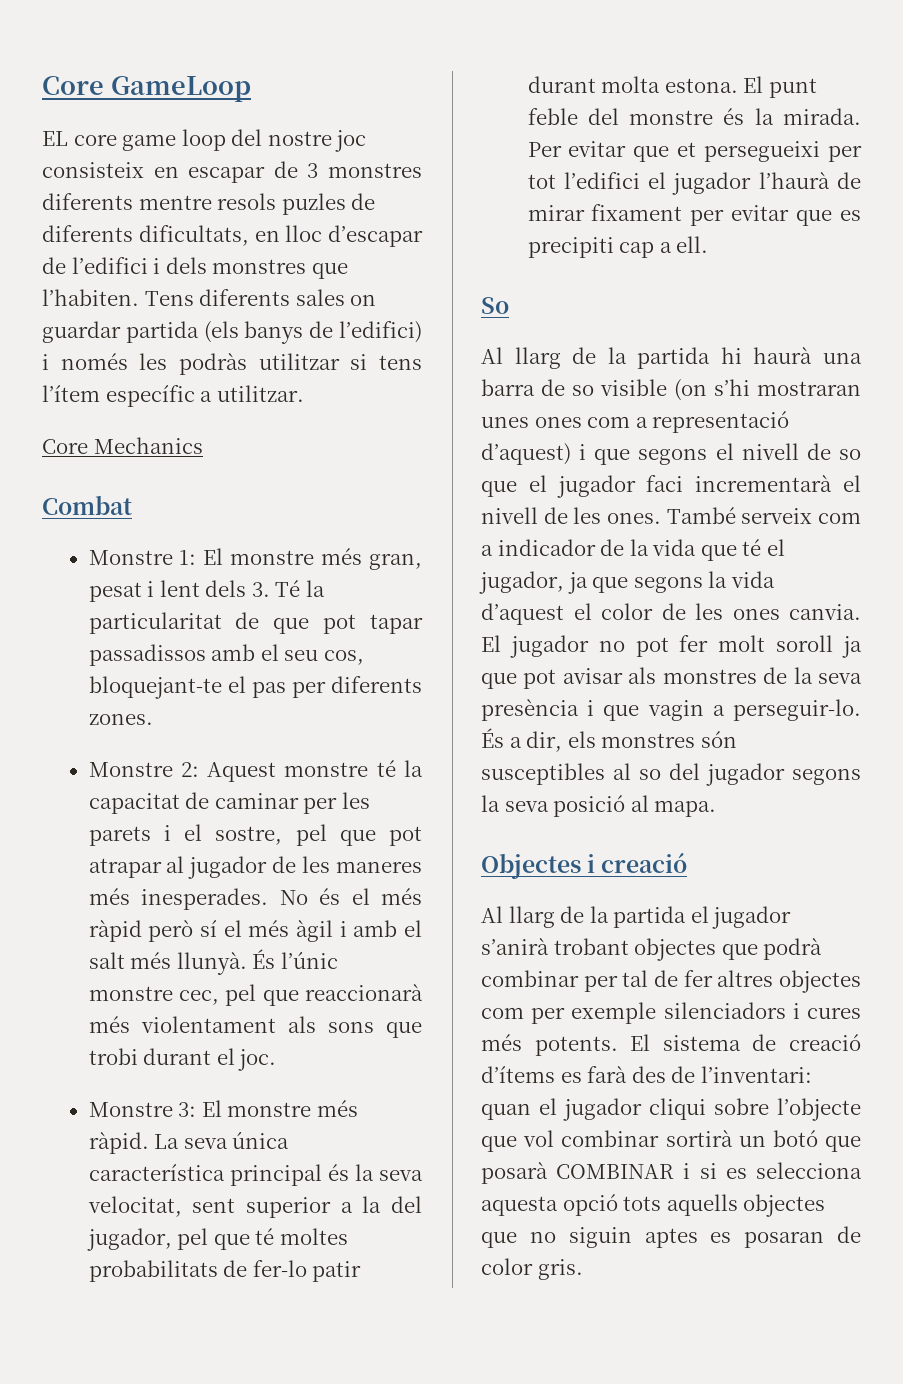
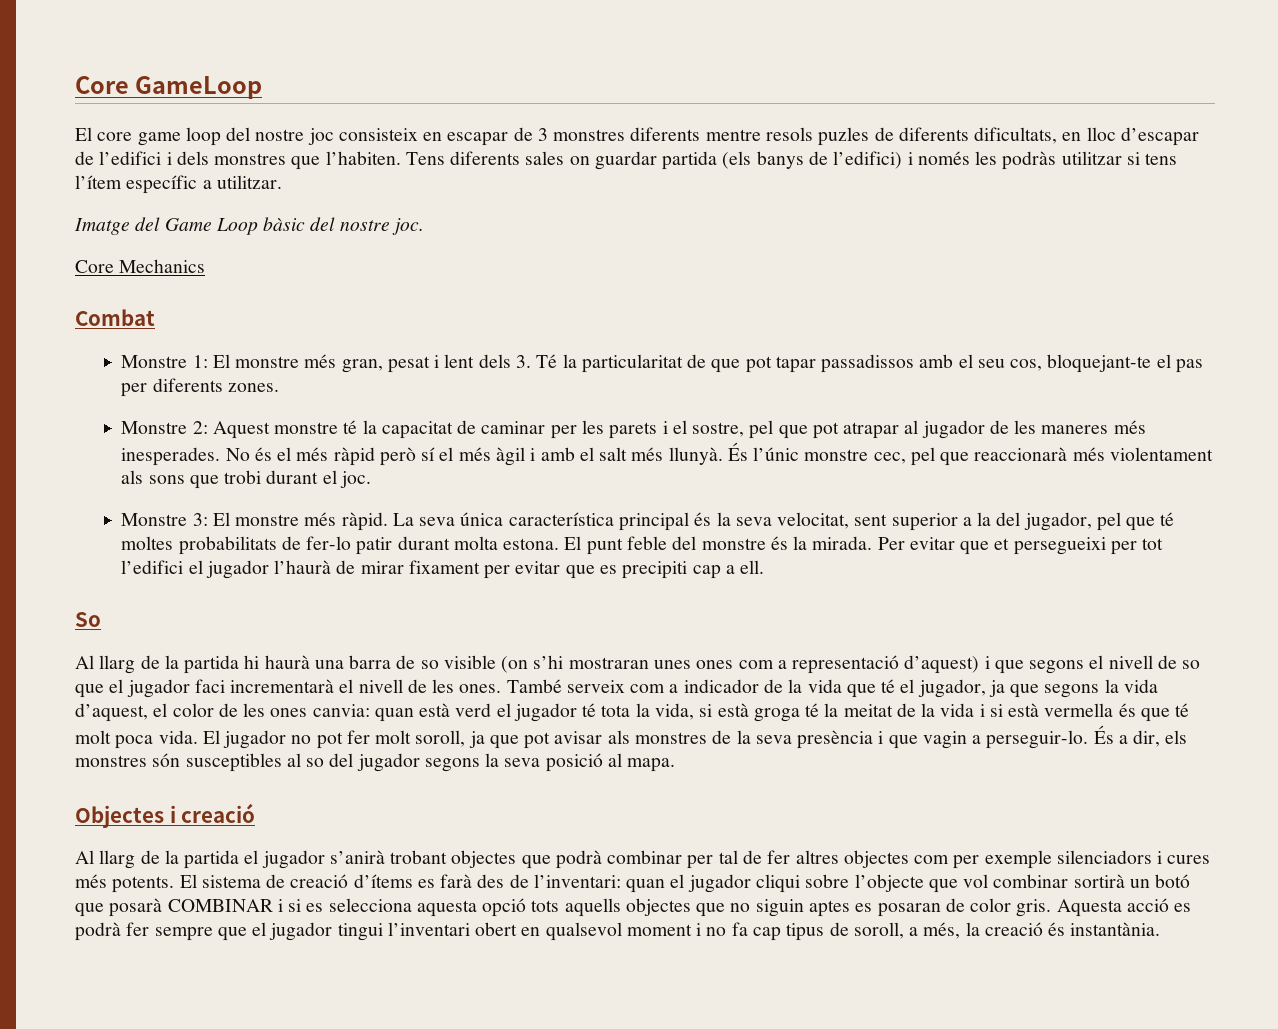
- EL core game loop del nostre joc consisteix en escapar de 3 monstres diferents mentre resols puzles de diferents dificultats, en lloc d’escapar de l’edifici i dels monstres que l’habiten.
+ El core game loop del nostre joc consisteix en escapar de 3 monstres diferents mentre resols puzles de diferents dificultats, en lloc d’escapar de l’edifici i dels monstres que l’habiten.
+ Imatge del Game Loop bàsic del nostre joc.
- També serveix com a indicador de la vida que té el jugador, ja que segons la vida d’aquest el color de les ones canvia.
+ També serveix com a indicador de la vida que té el jugador, ja que segons la vida d’aquest, el color de les ones canvia: quan està verd el jugador té tota la vida, si està groga té la meitat de la vida i si està vermella és que té molt poca vida.
- El jugador no pot fer molt soroll ja que pot avisar als monstres de la seva presència i que vagin a perseguir-lo.
+ El jugador no pot fer molt soroll, ja que pot avisar als monstres de la seva presència i que vagin a perseguir-lo.
+ Aquesta acció es podrà fer sempre que el jugador tingui l’inventari obert en qualsevol moment i no fa cap tipus de soroll, a més, la creació és instantània.

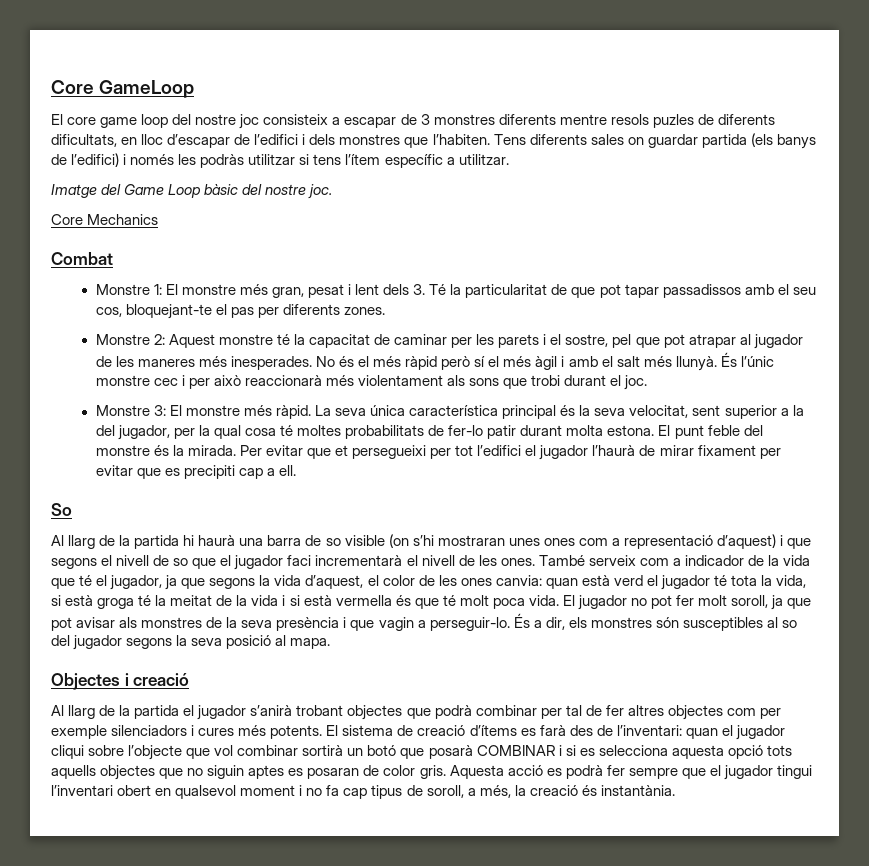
- El core game loop del nostre joc consisteix en escapar de 3 monstres diferents mentre resols puzles de diferents dificultats, en lloc d’escapar de l’edifici i dels monstres que l’habiten.
+ El core game loop del nostre joc consisteix a escapar de 3 monstres diferents mentre resols puzles de diferents dificultats, en lloc d’escapar de l’edifici i dels monstres que l’habiten.
- És l’únic monstre cec, pel que reaccionarà més violentament als sons que trobi durant el joc.
+ És l’únic monstre cec i per això reaccionarà més violentament als sons que trobi durant el joc.
- La seva única característica principal és la seva velocitat, sent superior a la del jugador, pel que té moltes probabilitats de fer-lo patir durant molta estona.
+ La seva única característica principal és la seva velocitat, sent superior a la del jugador, per la qual cosa té moltes probabilitats de fer-lo patir durant molta estona.

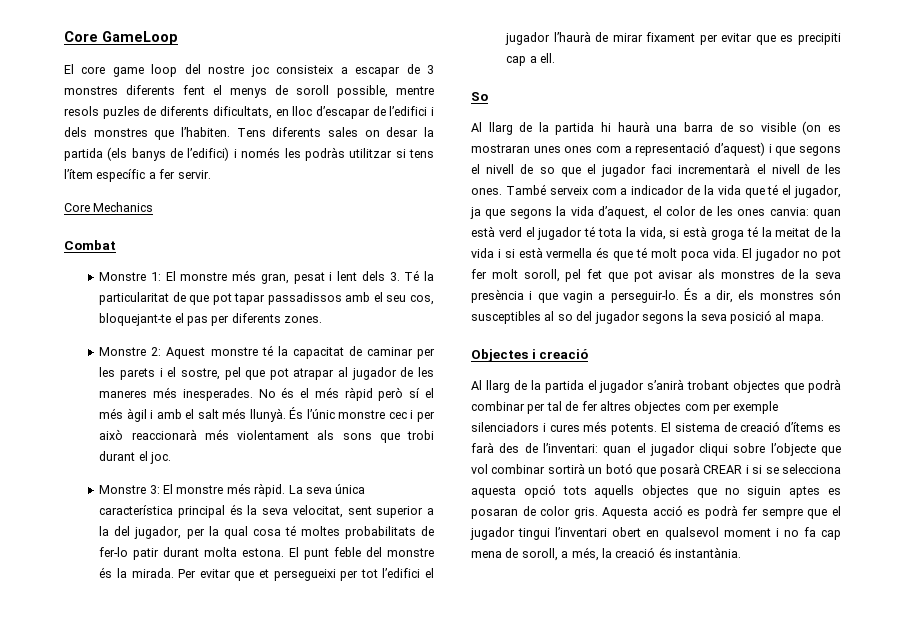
- El core game loop del nostre joc consisteix a escapar de 3 monstres diferents mentre resols puzles de diferents dificultats, en lloc d’escapar de l’edifici i dels monstres que l’habiten.
+ El core game loop del nostre joc consisteix a escapar de 3 monstres diferents fent el menys de soroll possible, mentre resols puzles de diferents dificultats, en lloc d’escapar de l’edifici i dels monstres que l’habiten.
- Tens diferents sales on guardar partida (els banys de l’edifici) i només les podràs utilitzar si tens l’ítem específic a utilitzar.
- Imatge del Game Loop bàsic del nostre joc.
+ Tens diferents sales on desar la partida (els banys de l’edifici) i només les podràs utilitzar si tens l’ítem específic a fer servir.
- Al llarg de la partida hi haurà una barra de so visible (on s’hi mostraran unes ones com a representació d’aquest) i que segons el nivell de so que el jugador faci incrementarà el nivell de les ones.
+ Al llarg de la partida hi haurà una barra de so visible (on es mostraran unes ones com a representació d’aquest) i que segons el nivell de so que el jugador faci incrementarà el nivell de les ones.
- El jugador no pot fer molt soroll, ja que pot avisar als monstres de la seva presència i que vagin a perseguir-lo.
+ El jugador no pot fer molt soroll, pel fet que pot avisar als monstres de la seva presència i que vagin a perseguir-lo.
- El sistema de creació d’ítems es farà des de l’inventari: quan el jugador cliqui sobre l’objecte que vol combinar sortirà un botó que posarà COMBINAR i si es selecciona aquesta opció tots aquells objectes que no siguin aptes es posaran de color gris.
+ El sistema de creació d’ítems es farà des de l’inventari: quan el jugador cliqui sobre l’objecte que vol combinar sortirà un botó que posarà CREAR i si se selecciona aquesta opció tots aquells objectes que no siguin aptes es posaran de color gris.
- Aquesta acció es podrà fer sempre que el jugador tingui l’inventari obert en qualsevol moment i no fa cap tipus de soroll, a més, la creació és instantània.
+ Aquesta acció es podrà fer sempre que el jugador tingui l’inventari obert en qualsevol moment i no fa cap mena de soroll, a més, la creació és instantània.

